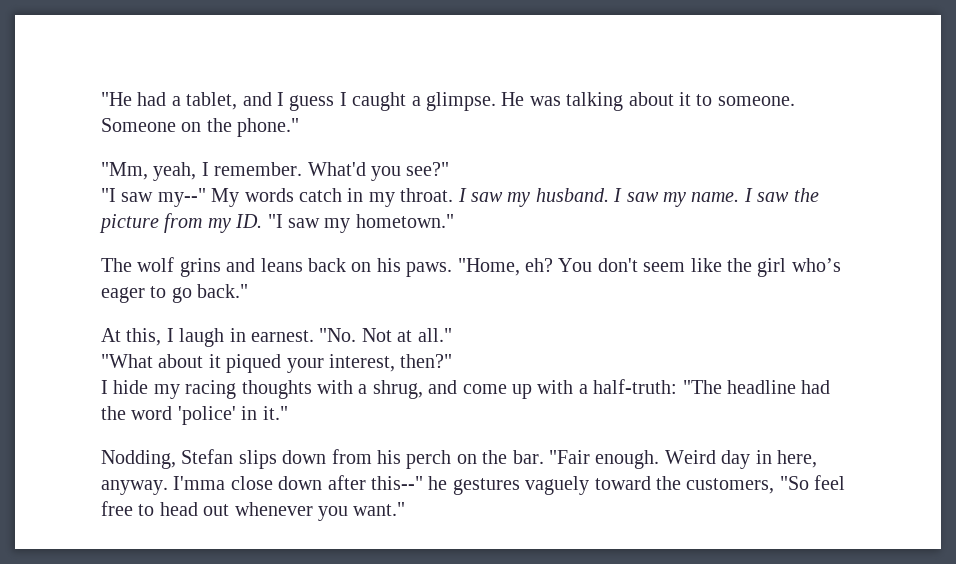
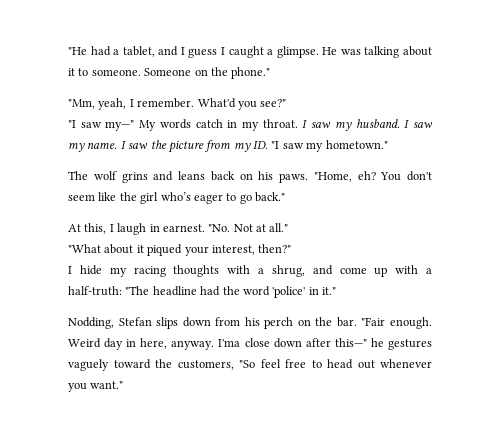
- "I saw my--" My words catch in my throat.
+ "I saw my—" My words catch in my throat.
- I'mma close down after this--" he gestures vaguely toward the customers, "So feel free to head out whenever you want."
+ I'ma close down after this—" he gestures vaguely toward the customers, "So feel free to head out whenever you want."

